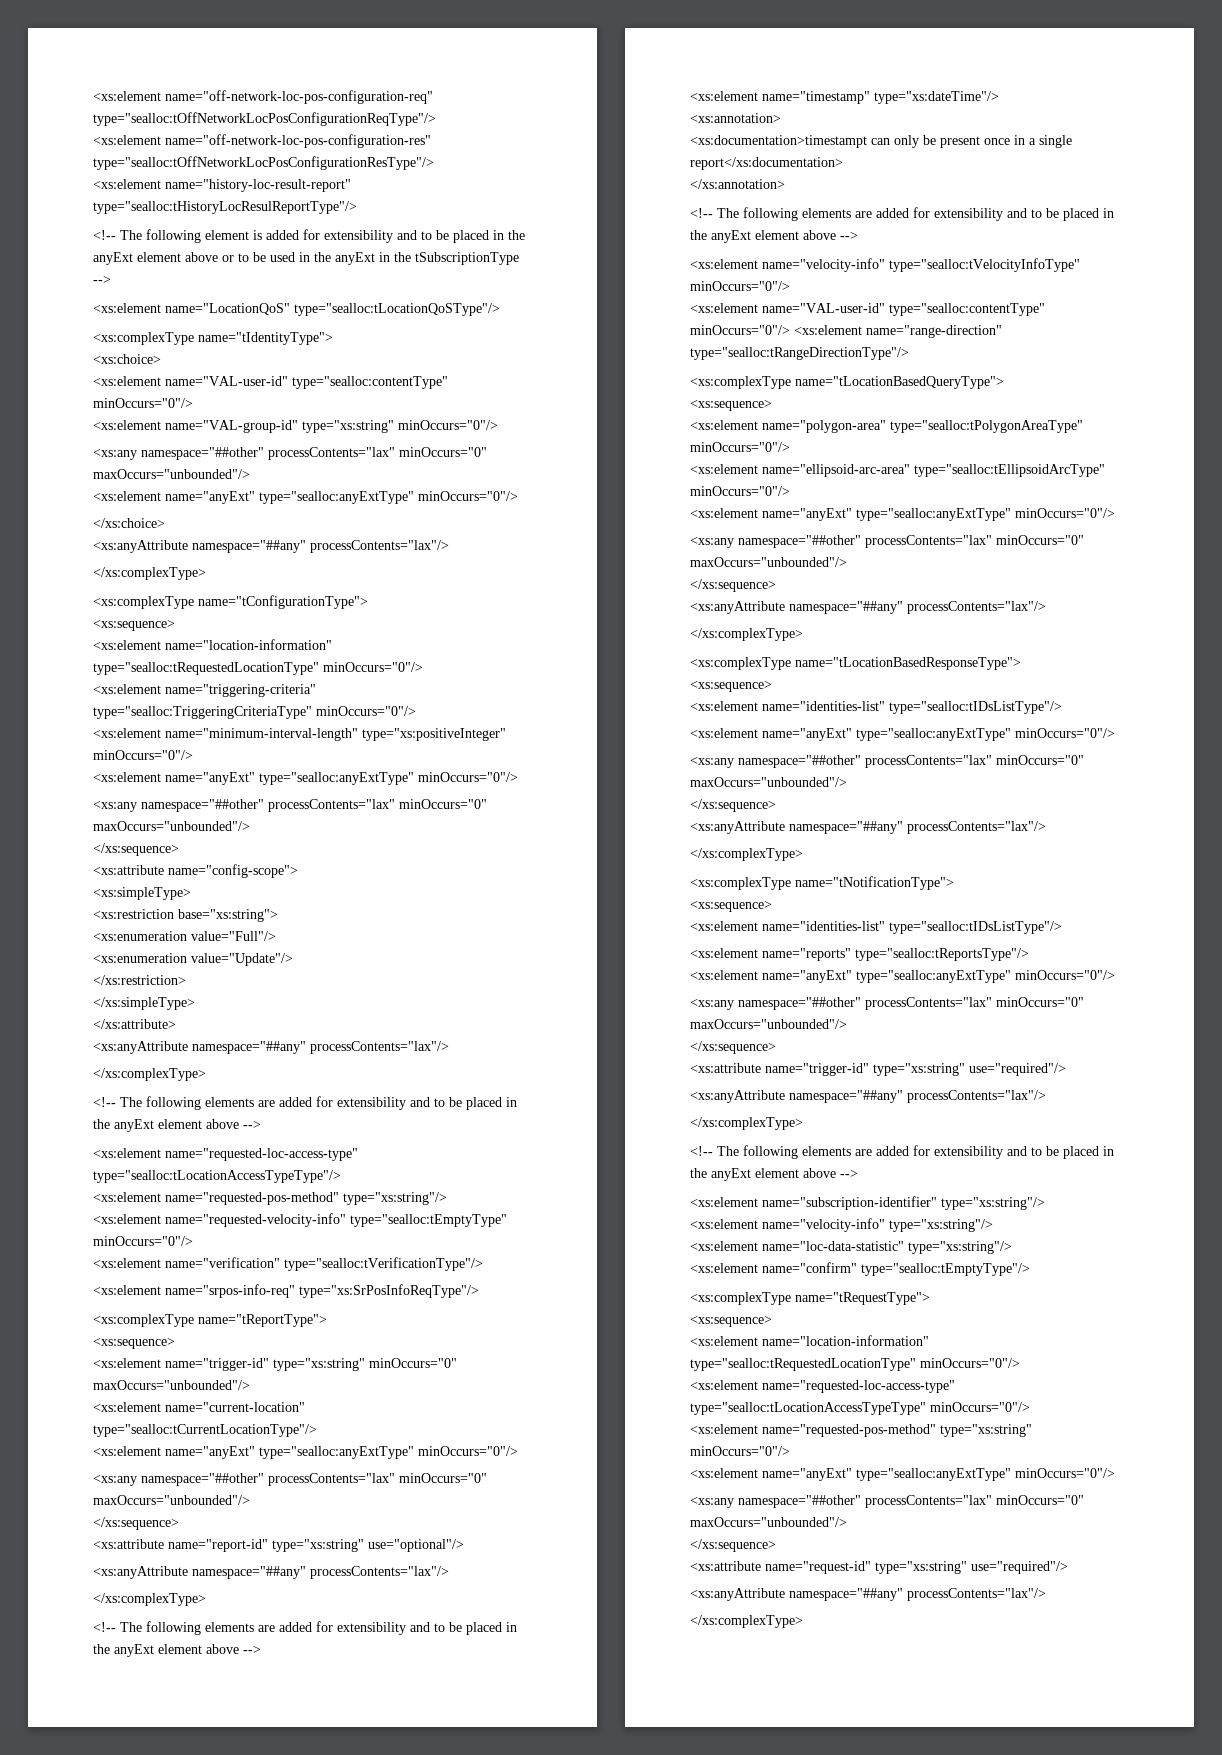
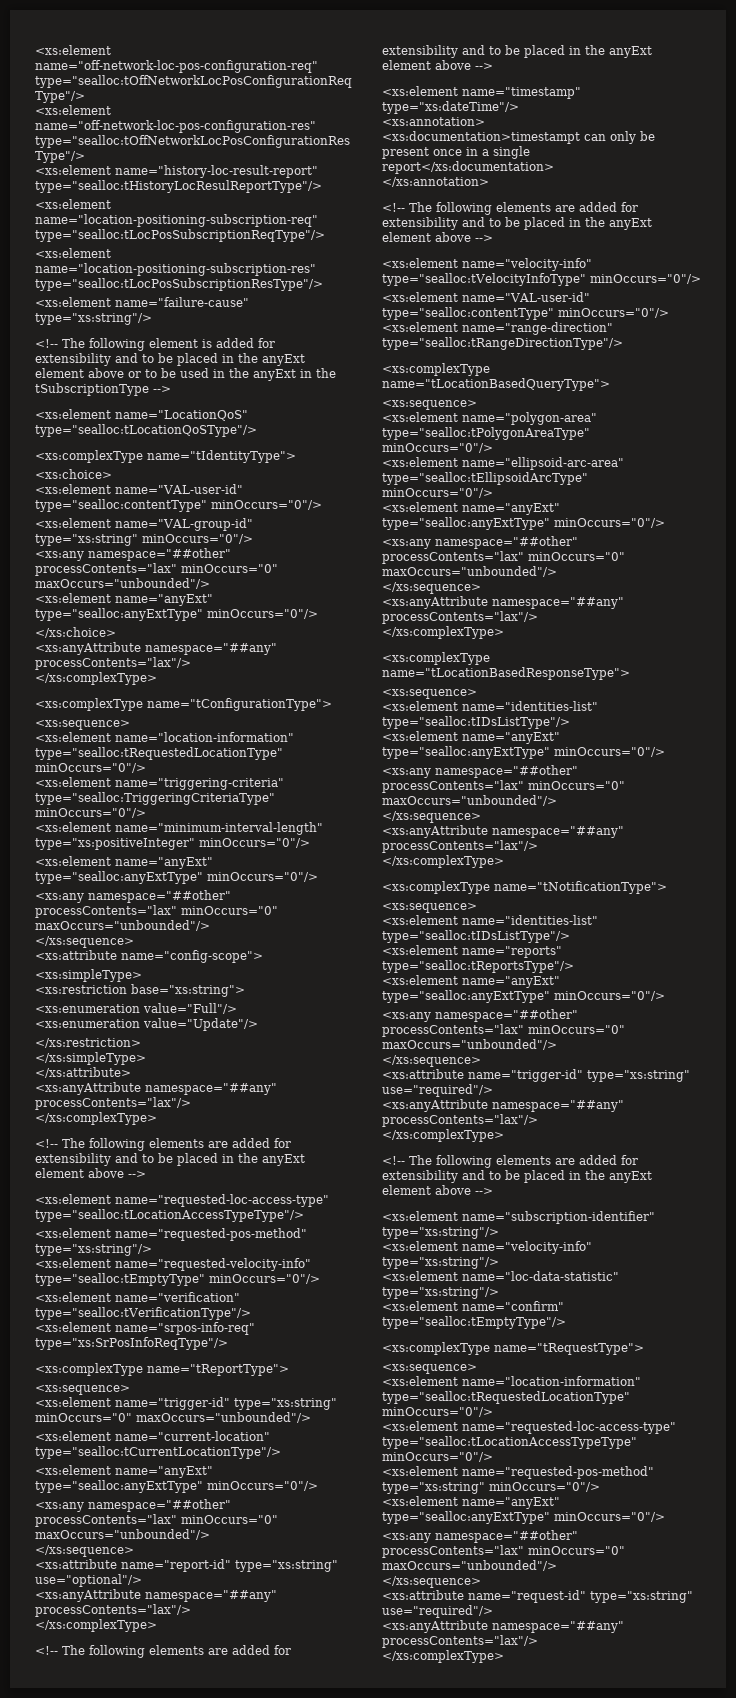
+ <xs:element name="location-positioning-subscription-req" type="sealloc:tLocPosSubscriptionReqType"/>
+ <xs:element name="location-positioning-subscription-res" type="sealloc:tLocPosSubscriptionResType"/>
+ <xs:element name="failure-cause" type="xs:string"/>

